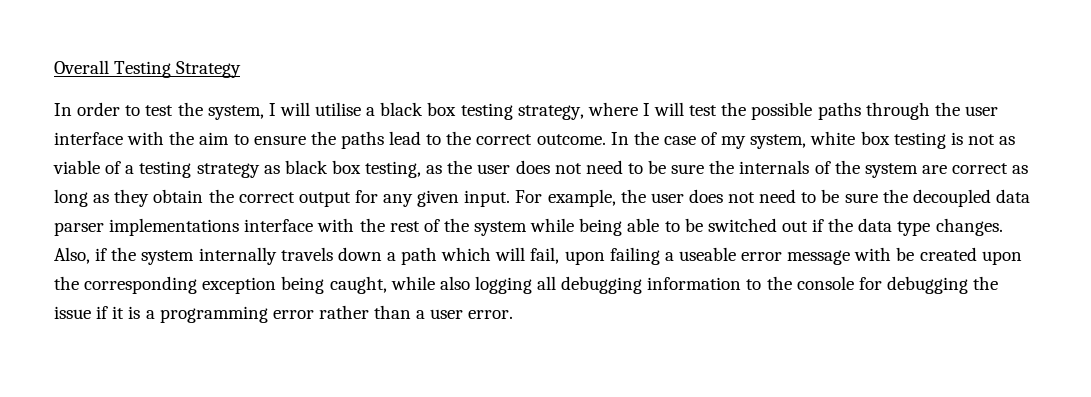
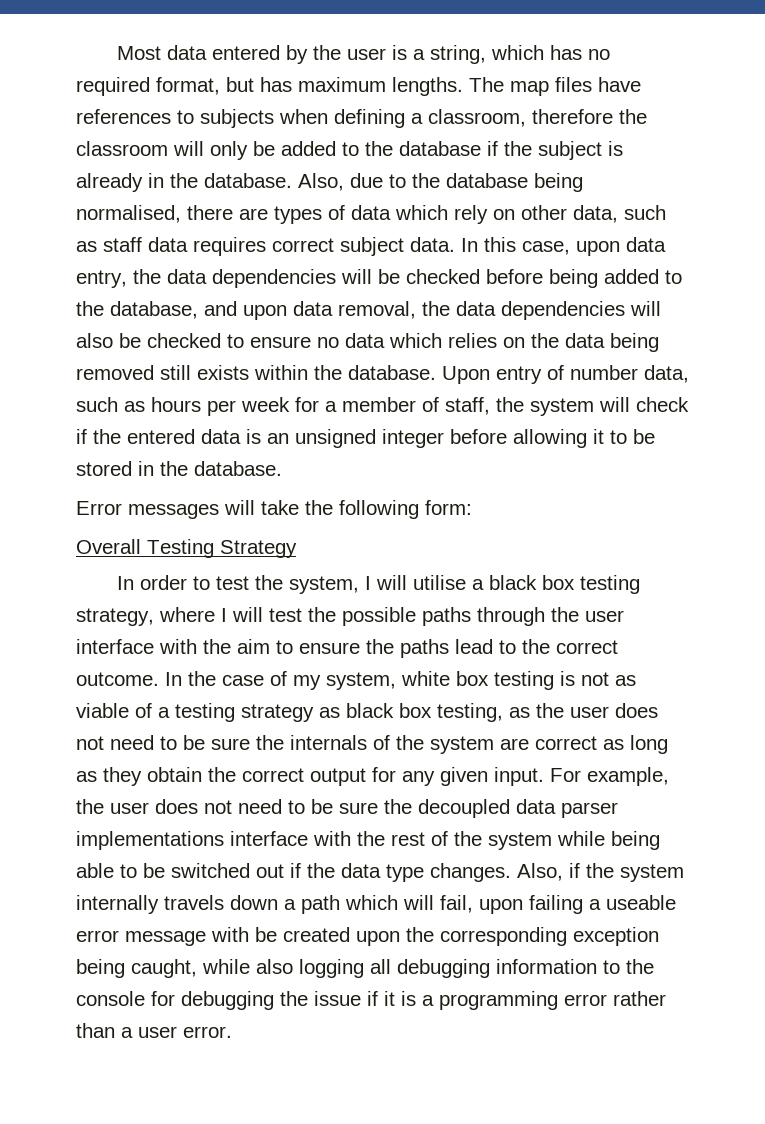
+ Most data entered by the user is a string, which has no required format, but has maximum lengths. The map files have references to subjects when defining a classroom, therefore the classroom will only be added to the database if the subject is already in the database. Also, due to the database being normalised, there are types of data which rely on other data, such as staff data requires correct subject data. In this case, upon data entry, the data dependencies will be checked before being added to the database, and upon data removal, the data dependencies will also be checked to ensure no data which relies on the data being removed still exists within the database. Upon entry of number data, such as hours per week for a member of staff, the system will check if the entered data is an unsigned integer before allowing it to be stored in the database.
+ Error messages will take the following form:

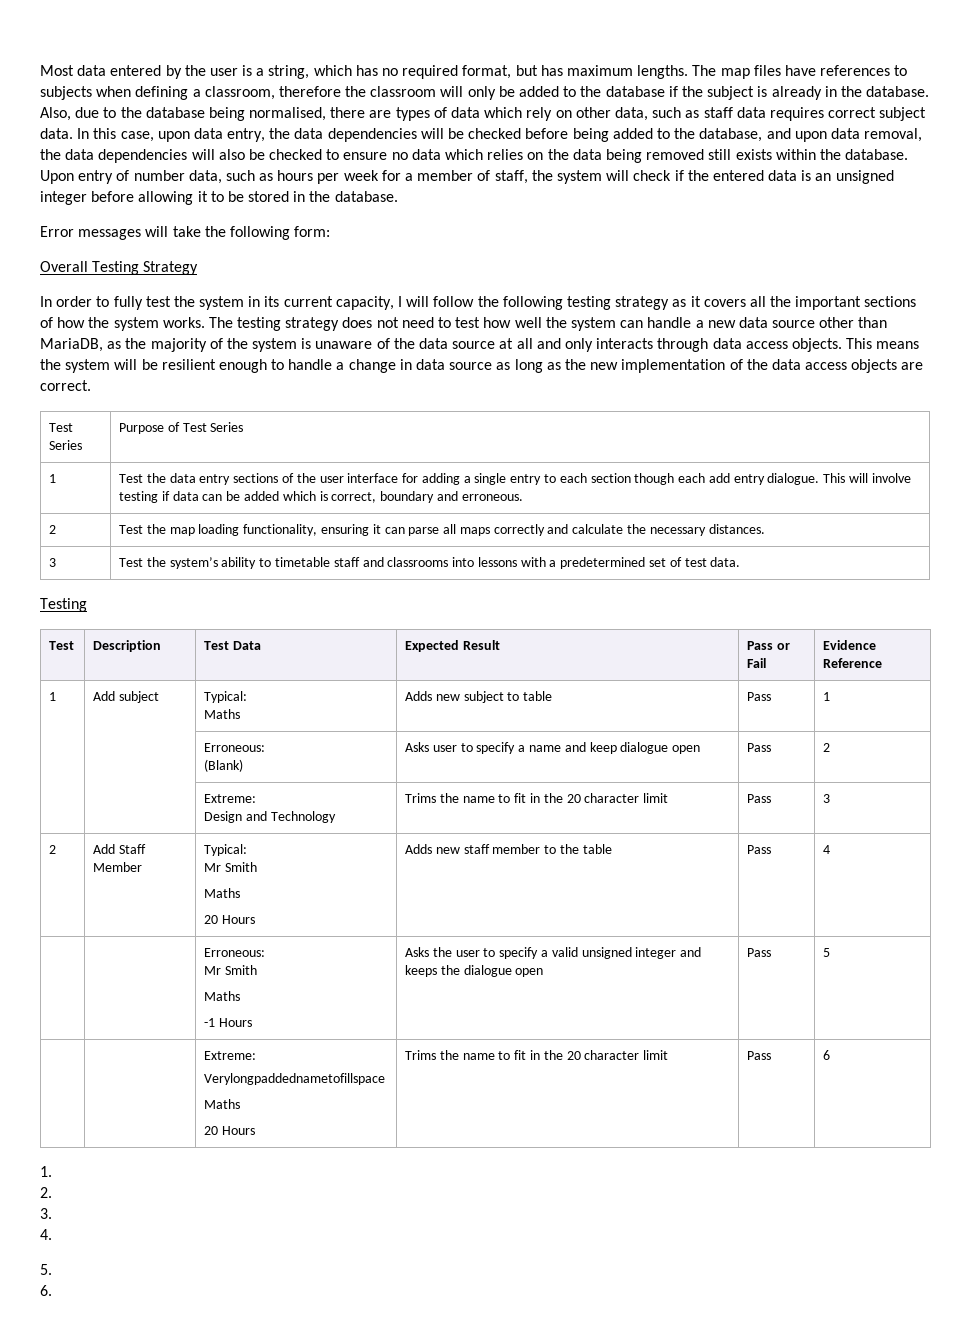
- In order to test the system, I will utilise a black box testing strategy, where I will test the possible paths through the user interface with the aim to ensure the paths lead to the correct outcome. In the case of my system, white box testing is not as viable of a testing strategy as black box testing, as the user does not need to be sure the internals of the system are correct as long as they obtain the correct output for any given input. For example, the user does not need to be sure the decoupled data parser implementations interface with the rest of the system while being able to be switched out if the data type changes. Also, if the system internally travels down a path which will fail, upon failing a useable error message with be created upon the corresponding exception being caught, while also logging all debugging information to the console for debugging the issue if it is a programming error rather than a user error.
+ In order to fully test the system in its current capacity, I will follow the following testing strategy as it covers all the important sections of how the system works. The testing strategy does not need to test how well the system can handle a new data source other than MariaDB, as the majority of the system is unaware of the data source at all and only interacts through data access objects. This means the system will be resilient enough to handle a change in data source as long as the new implementation of the data access objects are correct.
+ Test Series | Purpose of Test Series
+ 1 | Test the data entry sections of the user interface for adding a single entry to each section though each add entry dialogue. This will involve testing if data can be added which is correct, boundary and erroneous.
+ 2 | Test the map loading functionality, ensuring it can parse all maps correctly and calculate the necessary distances.
+ 3 | Test the system’s ability to timetable staff and classrooms into lessons with a predetermined set of test data.
+ Testing
+ Test | Description | Test Data | Expected Result | Pass or Fail | Evidence Reference
+ 1 | Add subject | Typical:
+ Maths | Adds new subject to table | Pass | 1
+ | | Erroneous:
+ (Blank) | Asks user to specify a name and keep dialogue open | Pass | 2
+ | | Extreme:
+ Design and Technology | Trims the name to fit in the 20 character limit | Pass | 3
+ 2 | Add Staff Member | Typical:
+ Mr Smith
+ Maths
+ 20 Hours | Adds new staff member to the table | Pass | 4
+ | | Erroneous:
+ Mr Smith
+ Maths
+ -1 Hours | Asks the user to specify a valid unsigned integer and keeps the dialogue open | Pass | 5
+ | | Extreme:
+ Verylongpaddednametofillspace
+ Maths
+ 20 Hours | Trims the name to fit in the 20 character limit | Pass | 6
+ 1.
+ 2.
+ 3.
+ 4.
+ 5.
+ 6.

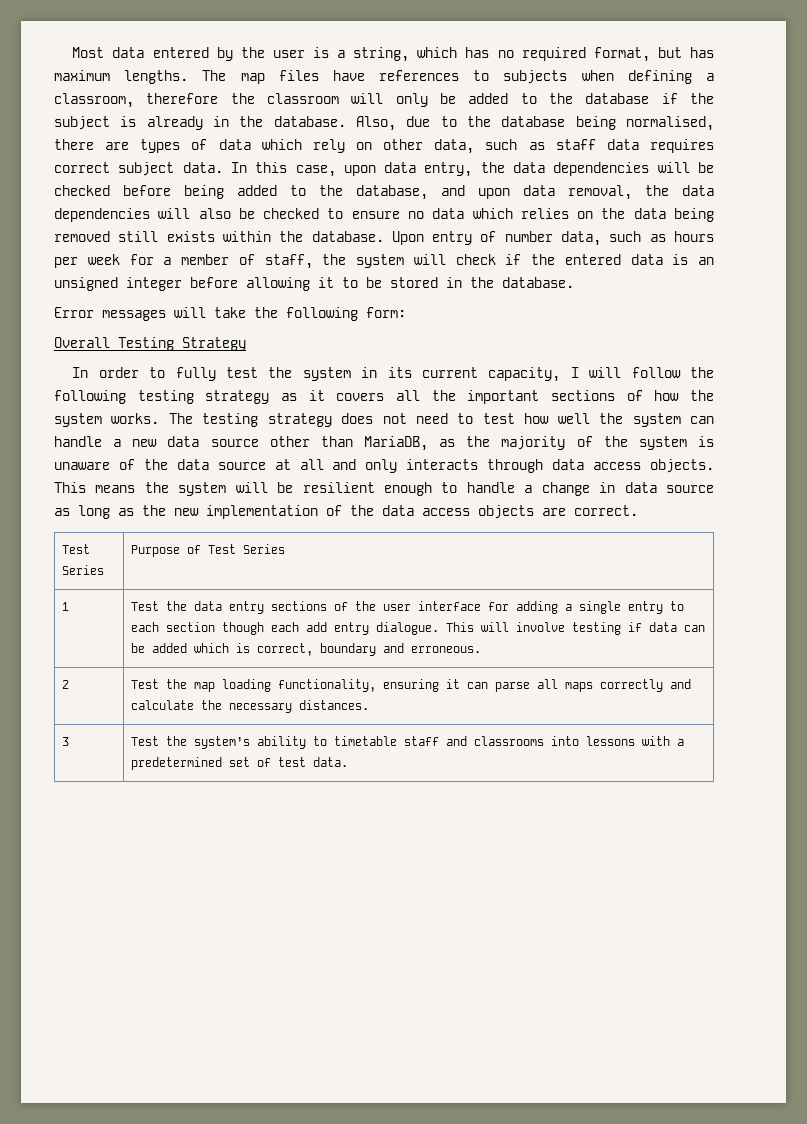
  3 | Test the system’s ability to timetable staff and classrooms into lessons with a predetermined set of test data.
- Testing
- Test | Description | Test Data | Expected Result | Pass or Fail | Evidence Reference
- 1 | Add subject | Typical:
- Maths | Adds new subject to table | Pass | 1
- | | Erroneous:
- (Blank) | Asks user to specify a name and keep dialogue open | Pass | 2
- | | Extreme:
- Design and Technology | Trims the name to fit in the 20 character limit | Pass | 3
- 2 | Add Staff Member | Typical:
- Mr Smith
- Maths
- 20 Hours | Adds new staff member to the table | Pass | 4
- | | Erroneous:
- Mr Smith
- Maths
- -1 Hours | Asks the user to specify a valid unsigned integer and keeps the dialogue open | Pass | 5
- | | Extreme:
- Verylongpaddednametofillspace
- Maths
- 20 Hours | Trims the name to fit in the 20 character limit | Pass | 6
- 1.
- 2.
- 3.
- 4.
- 5.
- 6.

